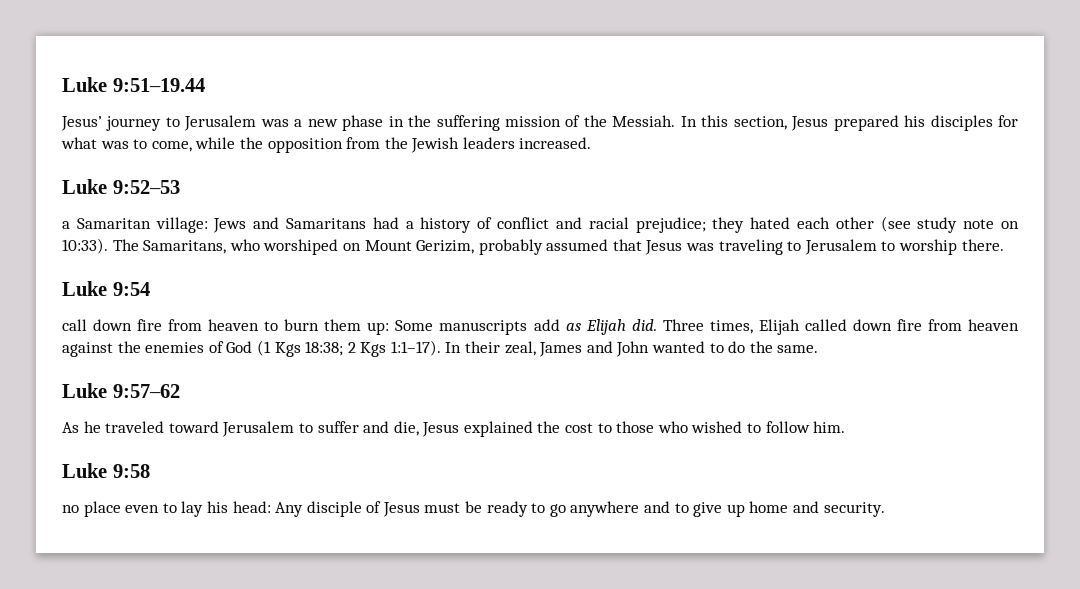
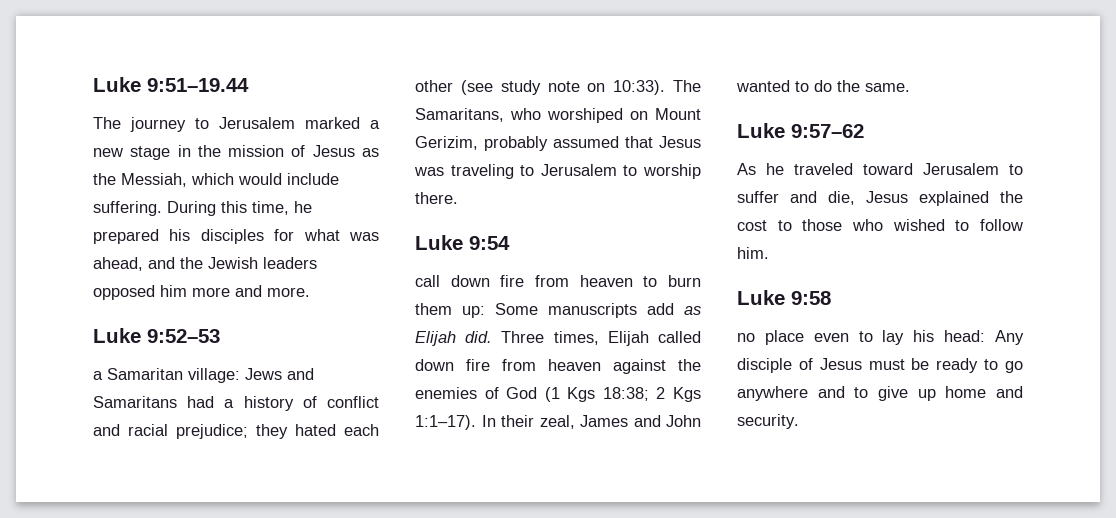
- Jesus’ journey to Jerusalem was a new phase in the suffering mission of the Messiah. In this section, Jesus prepared his disciples for what was to come, while the opposition from the Jewish leaders increased.
+ The journey to Jerusalem marked a new stage in the mission of Jesus as the Messiah, which would include suffering. During this time, he prepared his disciples for what was ahead, and the Jewish leaders opposed him more and more.

